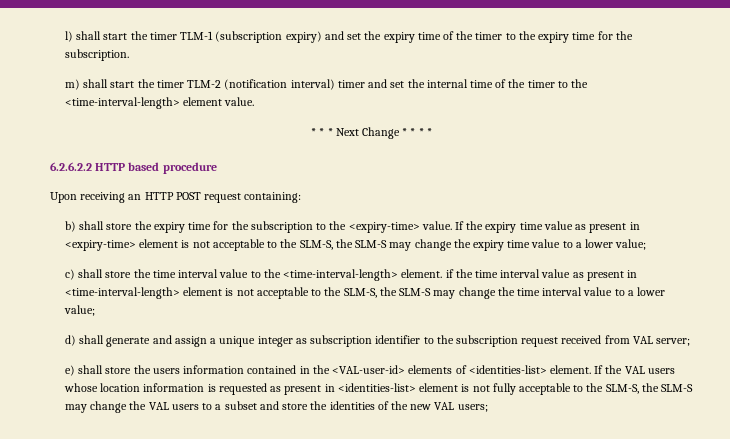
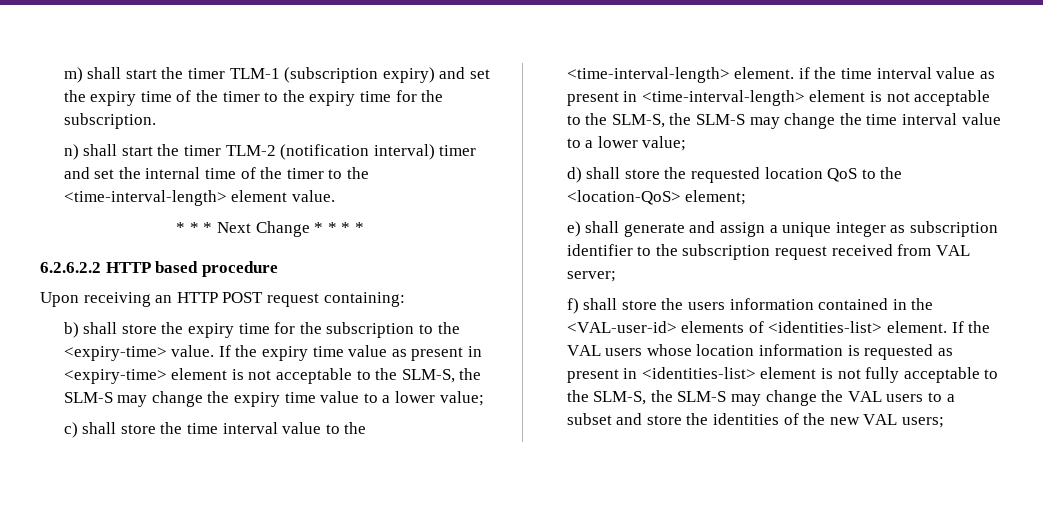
- l) shall start the timer TLM-1 (subscription expiry) and set the expiry time of the timer to the expiry time for the subscription.
+ m) shall start the timer TLM-1 (subscription expiry) and set the expiry time of the timer to the expiry time for the subscription.
- m) shall start the timer TLM-2 (notification interval) timer and set the internal time of the timer to the <time-interval-length> element value.
+ n) shall start the timer TLM-2 (notification interval) timer and set the internal time of the timer to the <time-interval-length> element value.
- d) shall generate and assign a unique integer as subscription identifier to the subscription request received from VAL server;
+ d) shall store the requested location QoS to the <location-QoS> element;
+ e) shall generate and assign a unique integer as subscription identifier to the subscription request received from VAL server;
- e) shall store the users information contained in the <VAL-user-id> elements of <identities-list> element.
+ f) shall store the users information contained in the <VAL-user-id> elements of <identities-list> element.

